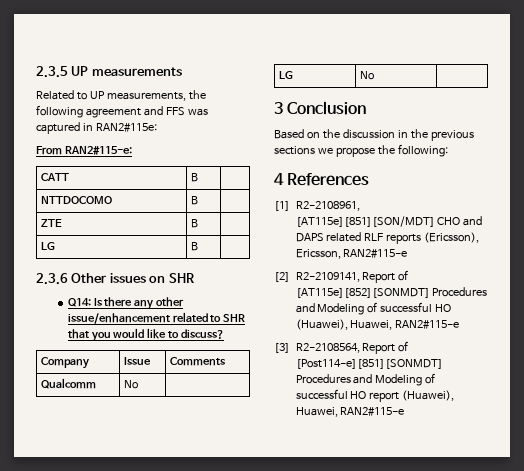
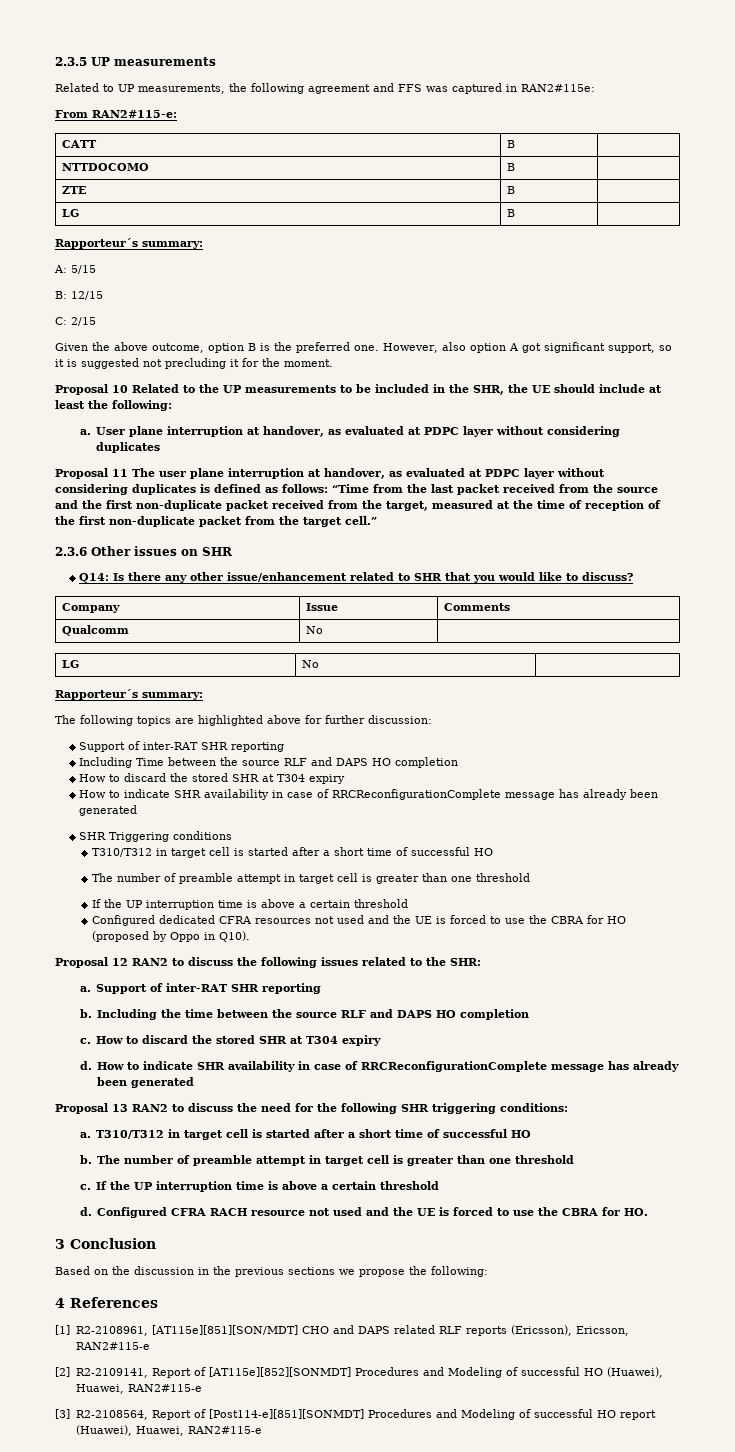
  LG | B |
+ Rapporteur´s summary:
+ A: 5/15
+ B: 12/15
+ C: 2/15
+ Given the above outcome, option B is the preferred one. However, also option A got significant support, so it is suggested not precluding it for the moment.
+ Proposal 10 Related to the UP measurements to be included in the SHR, the UE should include at least the following:
+ a. User plane interruption at handover, as evaluated at PDPC layer without considering duplicates
+ Proposal 11 The user plane interruption at handover, as evaluated at PDPC layer without considering duplicates is defined as follows: “Time from the last packet received from the source and the first non-duplicate packet received from the target, measured at the time of reception of the first non-duplicate packet from the target cell.”
  LG | No |
+ Rapporteur´s summary:
+ The following topics are highlighted above for further discussion:
+ Support of inter-RAT SHR reporting
+ Including Time between the source RLF and DAPS HO completion
+ How to discard the stored SHR at T304 expiry
+ How to indicate SHR availability in case of RRCReconfigurationComplete message has already been generated
+ SHR Triggering conditions
+ T310/T312 in target cell is started after a short time of successful HO
+ The number of preamble attempt in target cell is greater than one threshold
+ If the UP interruption time is above a certain threshold
+ Configured dedicated CFRA resources not used and the UE is forced to use the CBRA for HO (proposed by Oppo in Q10).
+ Proposal 12 RAN2 to discuss the following issues related to the SHR:
+ a. Support of inter-RAT SHR reporting
+ b. Including the time between the source RLF and DAPS HO completion
+ c. How to discard the stored SHR at T304 expiry
+ d. How to indicate SHR availability in case of RRCReconfigurationComplete message has already been generated
+ Proposal 13 RAN2 to discuss the need for the following SHR triggering conditions:
+ a. T310/T312 in target cell is started after a short time of successful HO
+ b. The number of preamble attempt in target cell is greater than one threshold
+ c. If the UP interruption time is above a certain threshold
+ d. Configured CFRA RACH resource not used and the UE is forced to use the CBRA for HO.

